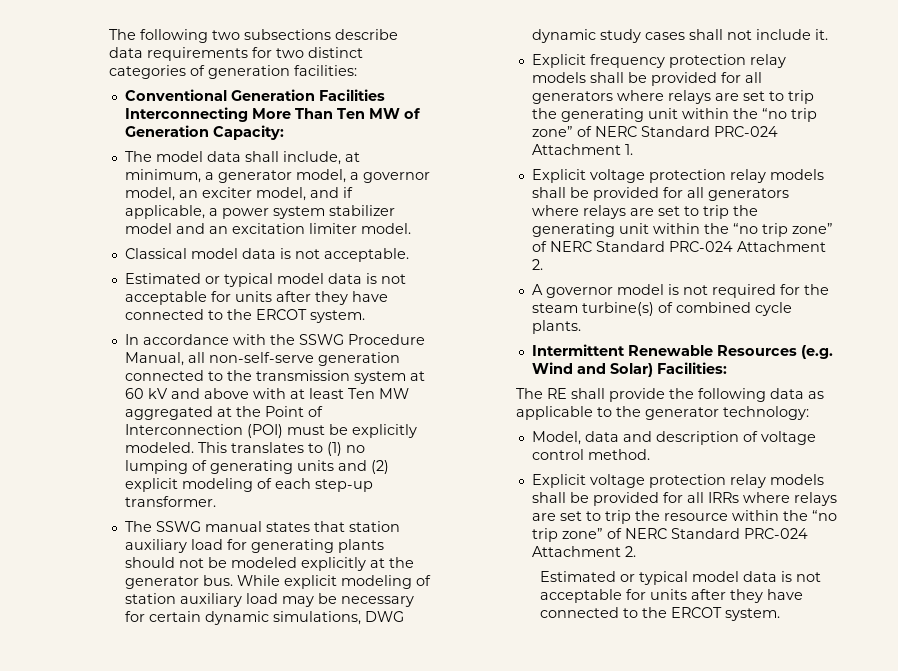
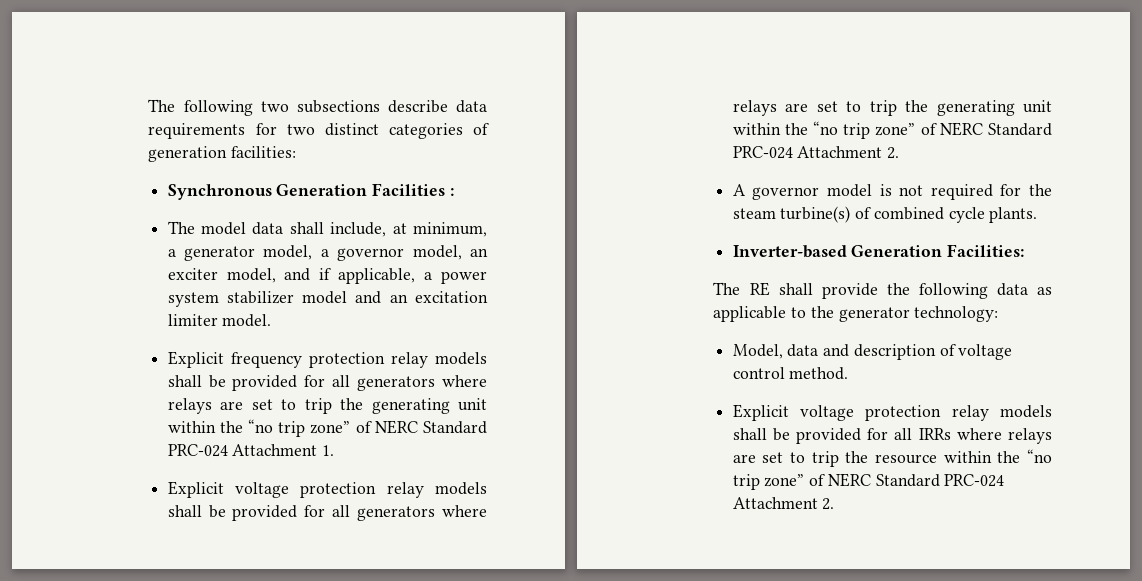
- Conventional Generation Facilities Interconnecting More Than Ten MW of Generation Capacity:
+ Synchronous Generation Facilities :
- Classical model data is not acceptable.
- Estimated or typical model data is not acceptable for units after they have connected to the ERCOT system.
- In accordance with the SSWG Procedure Manual, all non-self-serve generation connected to the transmission system at 60 kV and above with at least Ten MW aggregated at the Point of Interconnection (POI) must be explicitly modeled. This translates to (1) no lumping of generating units and (2) explicit modeling of each step-up transformer.
- The SSWG manual states that station auxiliary load for generating plants should not be modeled explicitly at the generator bus. While explicit modeling of station auxiliary load may be necessary for certain dynamic simulations, DWG dynamic study cases shall not include it.
- Intermittent Renewable Resources (e.g. Wind and Solar) Facilities:
+ Inverter-based Generation Facilities:
  Explicit voltage protection relay models shall be provided for all IRRs where relays are set to trip the resource within the “no trip zone” of NERC Standard PRC-024 Attachment 2.
- Estimated or typical model data is not acceptable for units after they have connected to the ERCOT system.

